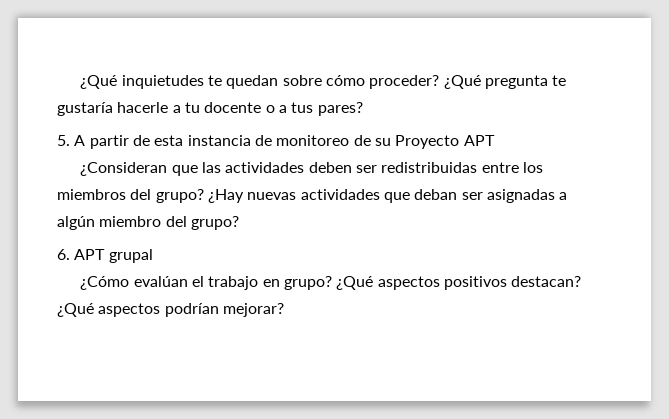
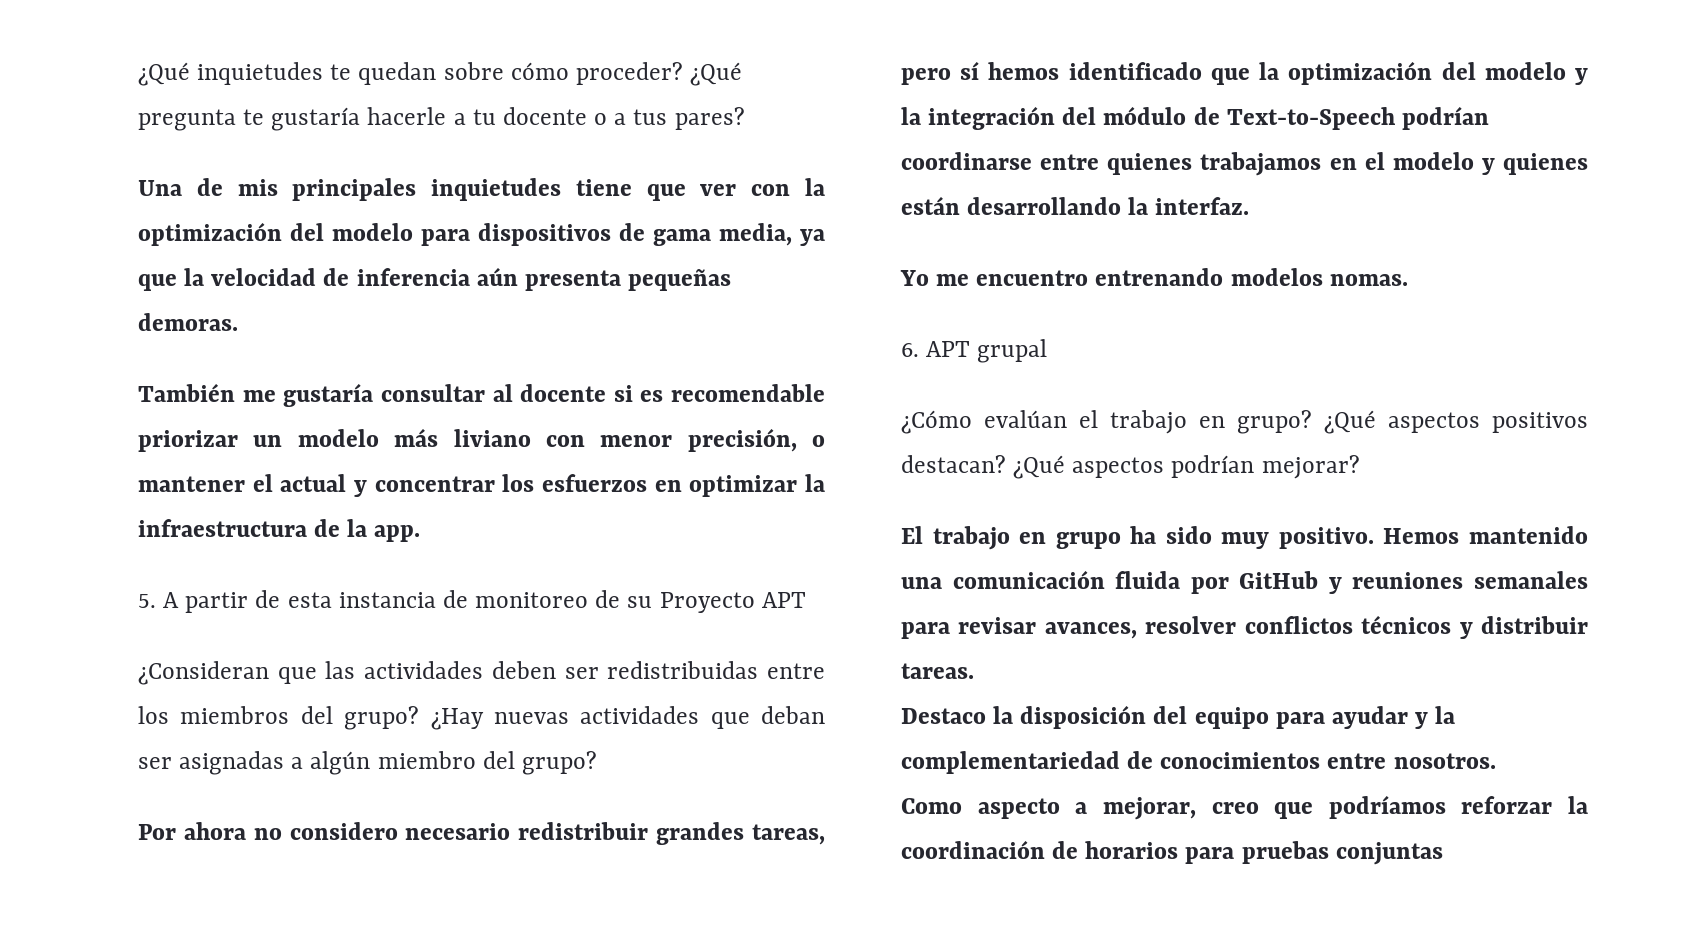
+ Una de mis principales inquietudes tiene que ver con la optimización del modelo para dispositivos de gama media, ya que la velocidad de inferencia aún presenta pequeñas demoras.
+ También me gustaría consultar al docente si es recomendable priorizar un modelo más liviano con menor precisión, o mantener el actual y concentrar los esfuerzos en optimizar la infraestructura de la app.
+ Por ahora no considero necesario redistribuir grandes tareas, pero sí hemos identificado que la optimización del modelo y la integración del módulo de Text-to-Speech podrían coordinarse entre quienes trabajamos en el modelo y quienes están desarrollando la interfaz.
+ Yo me encuentro entrenando modelos nomas.
+ El trabajo en grupo ha sido muy positivo. Hemos mantenido una comunicación fluida por GitHub y reuniones semanales para revisar avances, resolver conflictos técnicos y distribuir tareas.
+ Destaco la disposición del equipo para ayudar y la complementariedad de conocimientos entre nosotros.
+ Como aspecto a mejorar, creo que podríamos reforzar la coordinación de horarios para pruebas conjuntas

